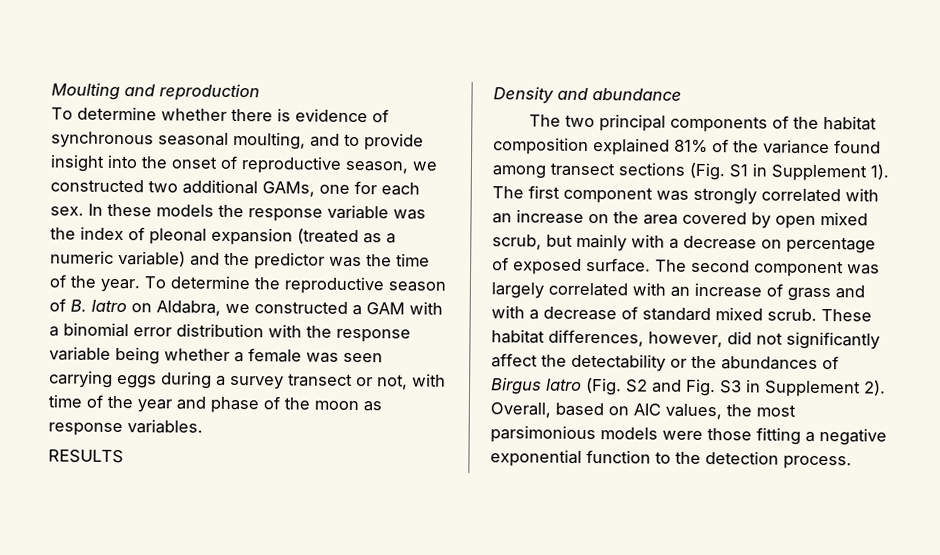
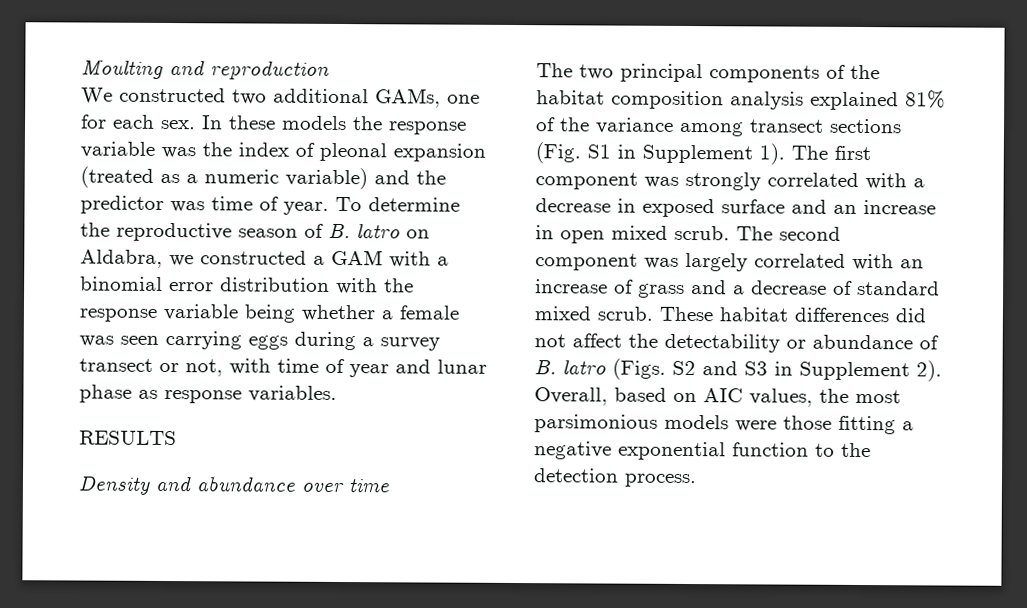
- To determine whether there is evidence of synchronous seasonal moulting, and to provide insight into the onset of reproductive season, we constructed two additional GAMs, one for each sex.
+ We constructed two additional GAMs, one for each sex.
- In these models the response variable was the index of pleonal expansion (treated as a numeric variable) and the predictor was the time of the year.
+ In these models the response variable was the index of pleonal expansion (treated as a numeric variable) and the predictor was time of year.
- To determine the reproductive season of B. latro on Aldabra, we constructed a GAM with a binomial error distribution with the response variable being whether a female was seen carrying eggs during a survey transect or not, with time of the year and phase of the moon as response variables.
+ To determine the reproductive season of B. latro on Aldabra, we constructed a GAM with a binomial error distribution with the response variable being whether a female was seen carrying eggs during a survey transect or not, with time of year and lunar phase as response variables.
- Density and abundance
+ Density and abundance over time
- The two principal components of the habitat composition explained 81% of the variance found among transect sections (Fig. S1 in Supplement 1).
+ The two principal components of the habitat composition analysis explained 81% of the variance among transect sections (Fig. S1 in Supplement 1).
- The first component was strongly correlated with an increase on the area covered by open mixed scrub, but mainly with a decrease on percentage of exposed surface.
+ The first component was strongly correlated with a decrease in exposed surface and an increase in open mixed scrub.
- The second component was largely correlated with an increase of grass and with a decrease of standard mixed scrub.
+ The second component was largely correlated with an increase of grass and a decrease of standard mixed scrub.
- These habitat differences, however, did not significantly affect the detectability or the abundances of Birgus latro (Fig. S2 and Fig. S3 in Supplement 2).
+ These habitat differences did not affect the detectability or abundance of B. latro (Figs. S2 and S3 in Supplement 2).

